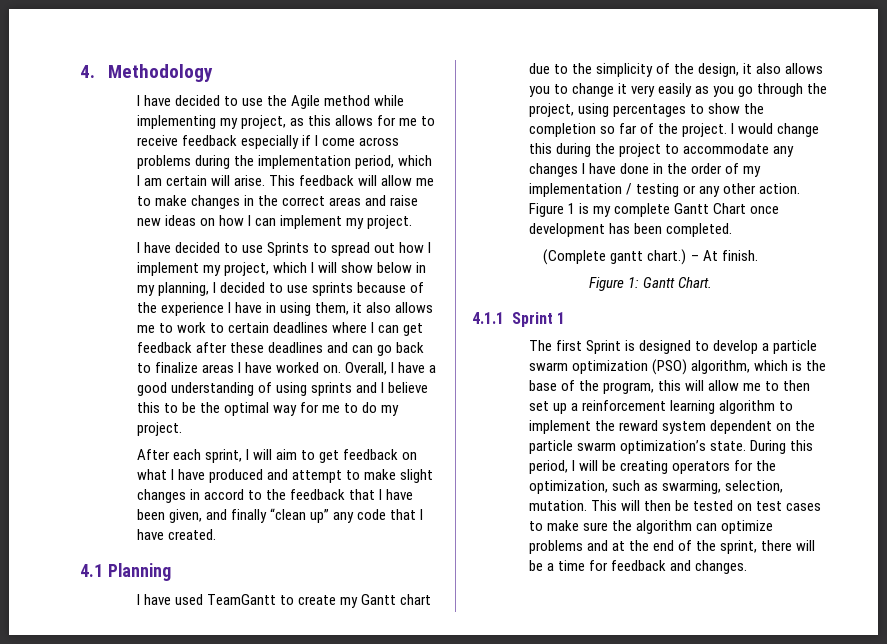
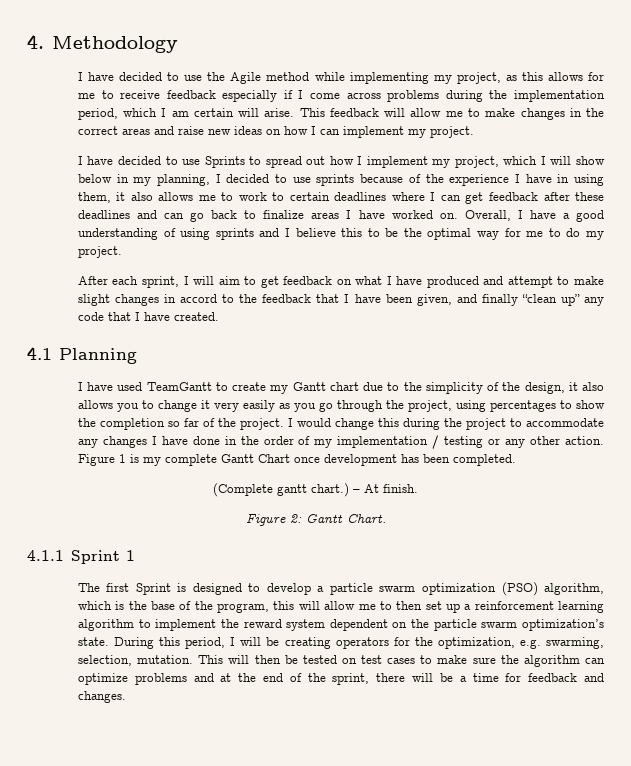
- Figure 1: Gantt Chart.
+ Figure 2: Gantt Chart.
- During this period, I will be creating operators for the optimization, such as swarming, selection, mutation.
+ During this period, I will be creating operators for the optimization, e.g. swarming, selection, mutation.

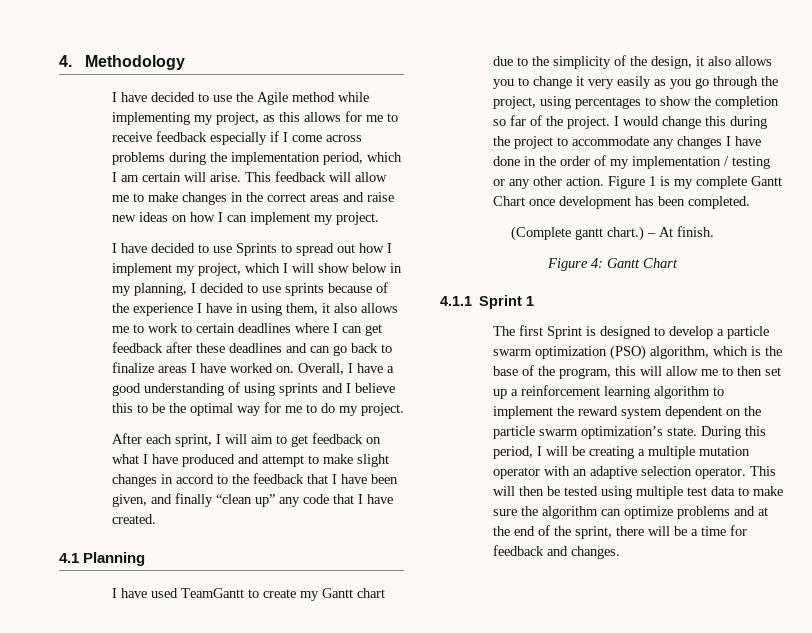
- Figure 2: Gantt Chart.
+ Figure 4: Gantt Chart
- During this period, I will be creating operators for the optimization, e.g. swarming, selection, mutation.
+ During this period, I will be creating a multiple mutation operator with an adaptive selection operator.
- This will then be tested on test cases to make sure the algorithm can optimize problems and at the end of the sprint, there will be a time for feedback and changes.
+ This will then be tested using multiple test data to make sure the algorithm can optimize problems and at the end of the sprint, there will be a time for feedback and changes.

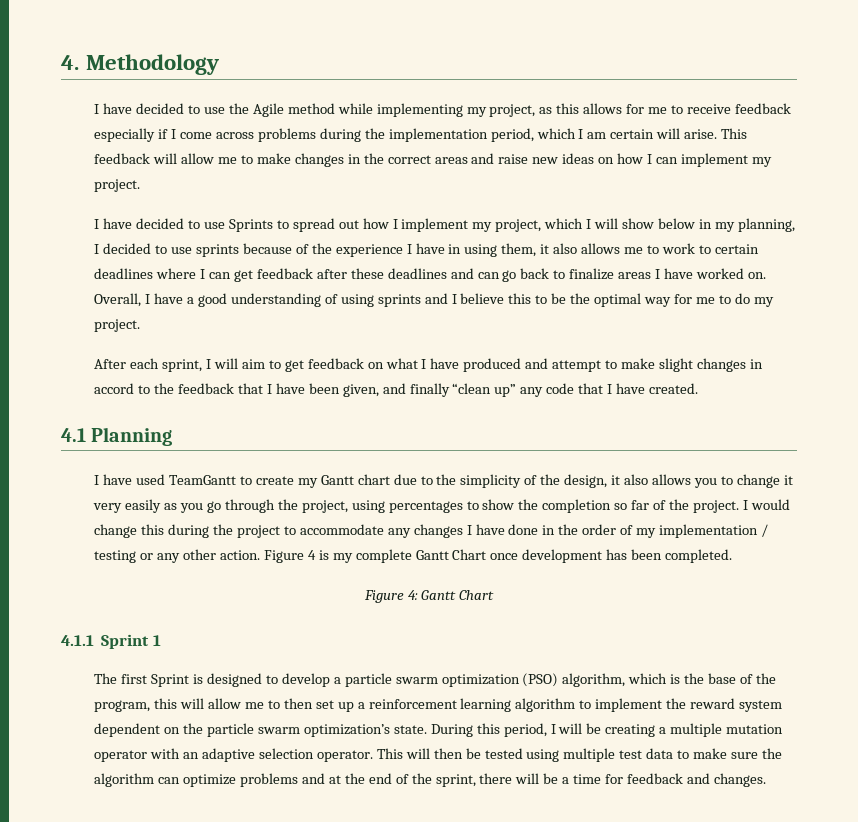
- Figure 1 is my complete Gantt Chart once development has been completed.
+ Figure 4 is my complete Gantt Chart once development has been completed.
- (Complete gantt chart.) – At finish.

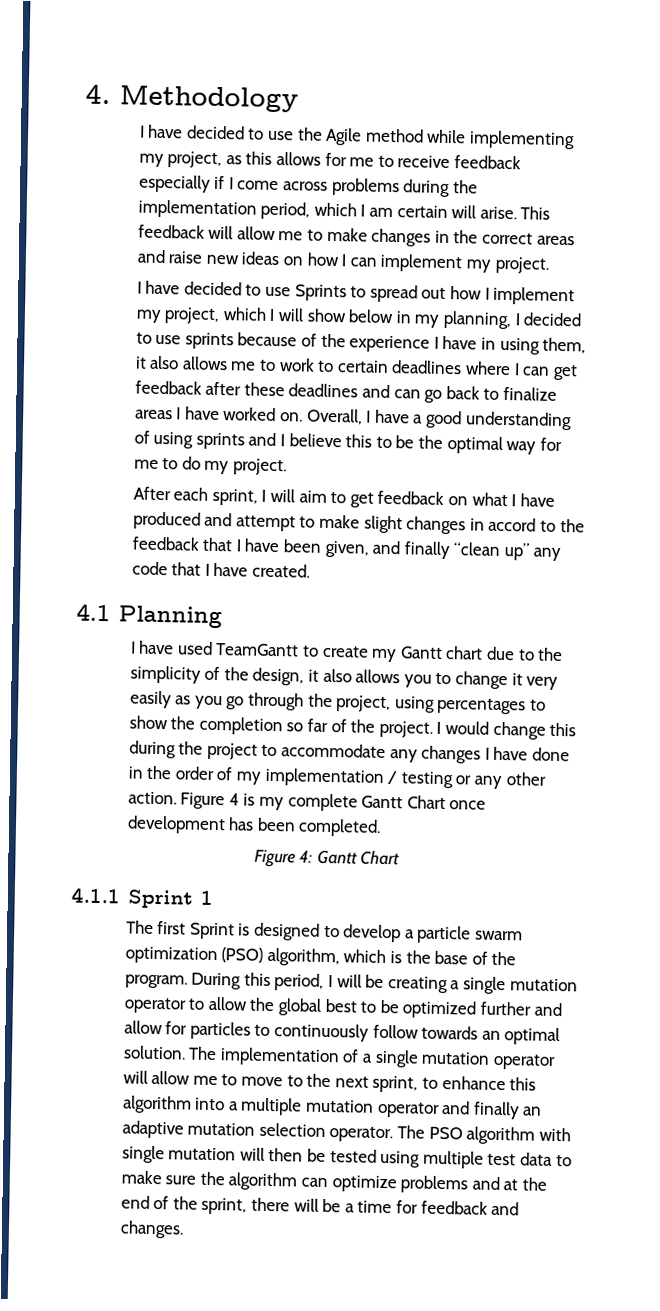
- The first Sprint is designed to develop a particle swarm optimization (PSO) algorithm, which is the base of the program, this will allow me to then set up a reinforcement learning algorithm to implement the reward system dependent on the particle swarm optimization’s state.
+ The first Sprint is designed to develop a particle swarm optimization (PSO) algorithm, which is the base of the program.
- During this period, I will be creating a multiple mutation operator with an adaptive selection operator.
+ During this period, I will be creating a single mutation operator to allow the global best to be optimized further and allow for particles to continuously follow towards an optimal solution. The implementation of a single mutation operator will allow me to move to the next sprint, to enhance this algorithm into a multiple mutation operator and finally an adaptive mutation selection operator.
- This will then be tested using multiple test data to make sure the algorithm can optimize problems and at the end of the sprint, there will be a time for feedback and changes.
+ The PSO algorithm with single mutation will then be tested using multiple test data to make sure the algorithm can optimize problems and at the end of the sprint, there will be a time for feedback and changes.

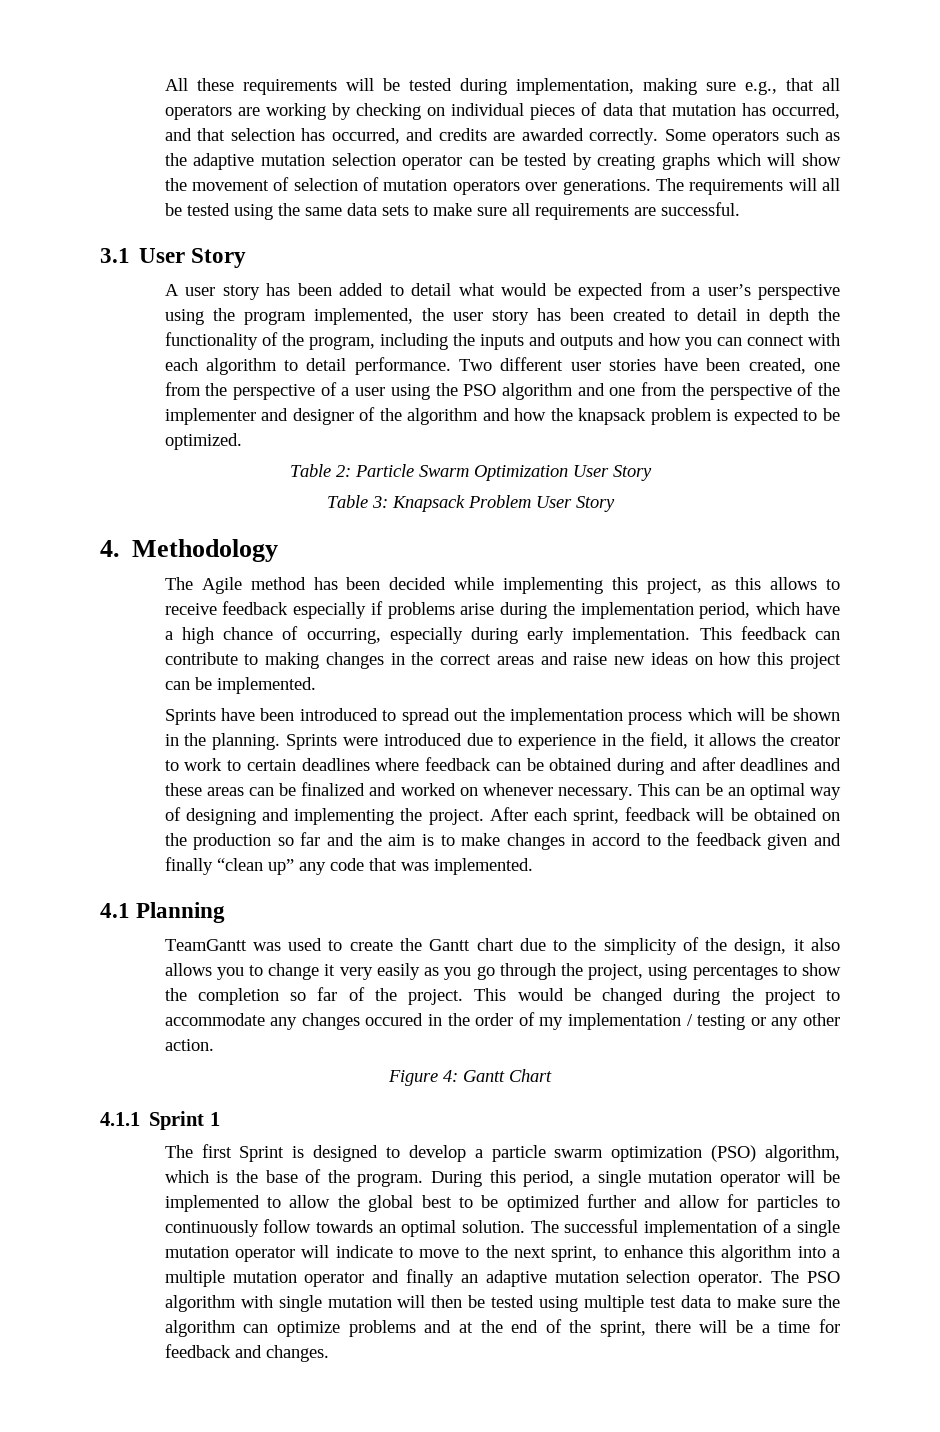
+ All these requirements will be tested during implementation, making sure e.g., that all operators are working by checking on individual pieces of data that mutation has occurred, and that selection has occurred, and credits are awarded correctly. Some operators such as the adaptive mutation selection operator can be tested by creating graphs which will show the movement of selection of mutation operators over generations. The requirements will all be tested using the same data sets to make sure all requirements are successful.
+ 3.1 User Story
+ A user story has been added to detail what would be expected from a user’s perspective using the program implemented, the user story has been created to detail in depth the functionality of the program, including the inputs and outputs and how you can connect with each algorithm to detail performance. Two different user stories have been created, one from the perspective of a user using the PSO algorithm and one from the perspective of the implementer and designer of the algorithm and how the knapsack problem is expected to be optimized.
+ Table 2: Particle Swarm Optimization User Story
+ Table 3: Knapsack Problem User Story
  4. Methodology
- I have decided to use the Agile method while implementing my project, as this allows for me to receive feedback especially if I come across problems during the implementation period, which I am certain will arise. This feedback will allow me to make changes in the correct areas and raise new ideas on how I can implement my project.
- I have decided to use Sprints to spread out how I implement my project, which I will show below in my planning, I decided to use sprints because of the experience I have in using them, it also allows me to work to certain deadlines where I can get feedback after these deadlines and can go back to finalize areas I have worked on. Overall, I have a good understanding of using sprints and I believe this to be the optimal way for me to do my project.
- After each sprint, I will aim to get feedback on what I have produced and attempt to make slight changes in accord to the feedback that I have been given, and finally “clean up” any code that I have created.
+ The Agile method has been decided while implementing this project, as this allows to receive feedback especially if problems arise during the implementation period, which have a high chance of occurring, especially during early implementation. This feedback can contribute to making changes in the correct areas and raise new ideas on how this project can be implemented.
+ Sprints have been introduced to spread out the implementation process which will be shown in the planning. Sprints were introduced due to experience in the field, it allows the creator to work to certain deadlines where feedback can be obtained during and after deadlines and these areas can be finalized and worked on whenever necessary. This can be an optimal way of designing and implementing the project. After each sprint, feedback will be obtained on the production so far and the aim is to make changes in accord to the feedback given and finally “clean up” any code that was implemented.
- I have used TeamGantt to create my Gantt chart due to the simplicity of the design, it also allows you to change it very easily as you go through the project, using percentages to show the completion so far of the project.
+ TeamGantt was used to create the Gantt chart due to the simplicity of the design, it also allows you to change it very easily as you go through the project, using percentages to show the completion so far of the project.
- I would change this during the project to accommodate any changes I have done in the order of my implementation / testing or any other action. Figure 4 is my complete Gantt Chart once development has been completed.
+ This would be changed during the project to accommodate any changes occured in the order of my implementation / testing or any other action.
- During this period, I will be creating a single mutation operator to allow the global best to be optimized further and allow for particles to continuously follow towards an optimal solution.
+ During this period, a single mutation operator will be implemented to allow the global best to be optimized further and allow for particles to continuously follow towards an optimal solution.
- The implementation of a single mutation operator will allow me to move to the next sprint, to enhance this algorithm into a multiple mutation operator and finally an adaptive mutation selection operator.
+ The successful implementation of a single mutation operator will indicate to move to the next sprint, to enhance this algorithm into a multiple mutation operator and finally an adaptive mutation selection operator.

